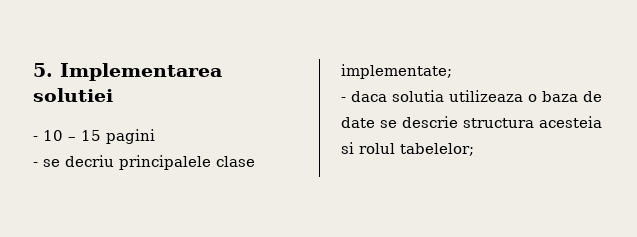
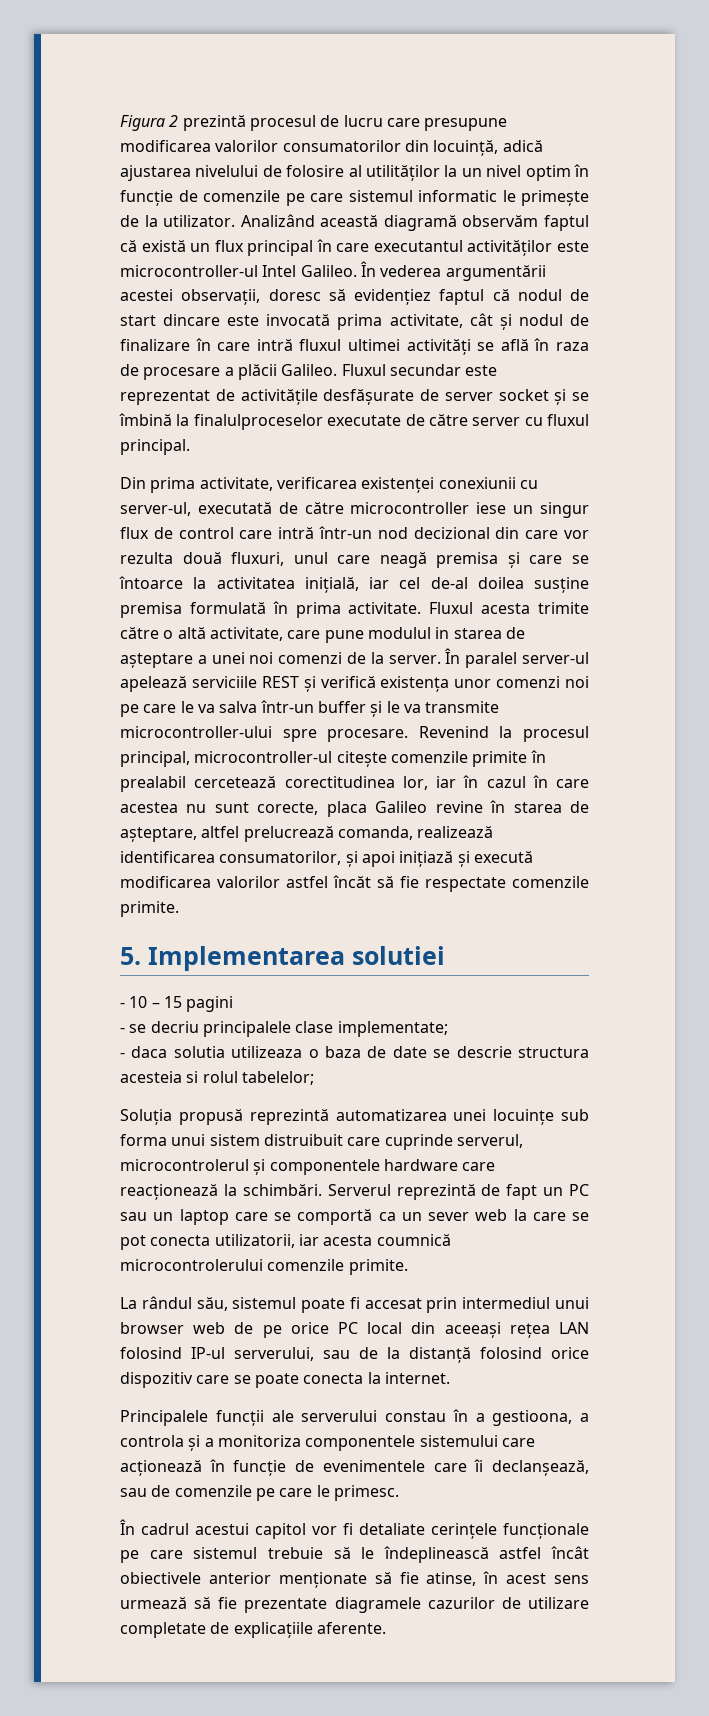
+ Figura 2 prezintă procesul de lucru care presupune modificarea valorilor consumatorilor din locuință, adică ajustarea nivelului de folosire al utilităților la un nivel optim în funcție de comenzile pe care sistemul informatic le primește de la utilizator. Analizând această diagramă observăm faptul că există un flux principal în care executantul activităților este microcontroller-ul Intel Galileo. În vederea argumentării acestei observații, doresc să evidențiez faptul că nodul de start dincare este invocată prima activitate, cât și nodul de finalizare în care intră fluxul ultimei activități se află în raza de procesare a plăcii Galileo. Fluxul secundar este reprezentat de activitățile desfășurate de server socket și se îmbină la finalulproceselor executate de către server cu fluxul principal.
+ Din prima activitate, verificarea existenței conexiunii cu server-ul, executată de către microcontroller iese un singur flux de control care intră într-un nod decizional din care vor rezulta două fluxuri, unul care neagă premisa și care se întoarce la activitatea inițială, iar cel de-al doilea susține premisa formulată în prima activitate. Fluxul acesta trimite către o altă activitate, care pune modulul in starea de așteptare a unei noi comenzi de la server. În paralel server-ul apelează serviciile REST și verifică existența unor comenzi noi pe care le va salva într-un buffer și le va transmite microcontroller-ului spre procesare. Revenind la procesul principal, microcontroller-ul citește comenzile primite în prealabil cercetează corectitudinea lor, iar în cazul în care acestea nu sunt corecte, placa Galileo revine în starea de așteptare, altfel prelucrează comanda, realizează identificarea consumatorilor, și apoi inițiază și execută modificarea valorilor astfel încăt să fie respectate comenzile primite.
+ Soluția propusă reprezintă automatizarea unei locuințe sub forma unui sistem distruibuit care cuprinde serverul, microcontrolerul și componentele hardware care reacționează la schimbări. Serverul reprezintă de fapt un PC sau un laptop care se comportă ca un sever web la care se pot conecta utilizatorii, iar acesta coumnică microcontrolerului comenzile primite.
+ La rândul său, sistemul poate fi accesat prin intermediul unui browser web de pe orice PC local din aceeași rețea LAN folosind IP-ul serverului, sau de la distanță folosind orice dispozitiv care se poate conecta la internet.
+ Principalele funcții ale serverului constau în a gestioona, a controla și a monitoriza componentele sistemului care acționează în funcție de evenimentele care îi declanșează, sau de comenzile pe care le primesc.
+ În cadrul acestui capitol vor fi detaliate cerințele funcționale pe care sistemul trebuie să le îndeplinească astfel încât obiectivele anterior menționate să fie atinse, în acest sens urmează să fie prezentate diagramele cazurilor de utilizare completate de explicațiile aferente.

